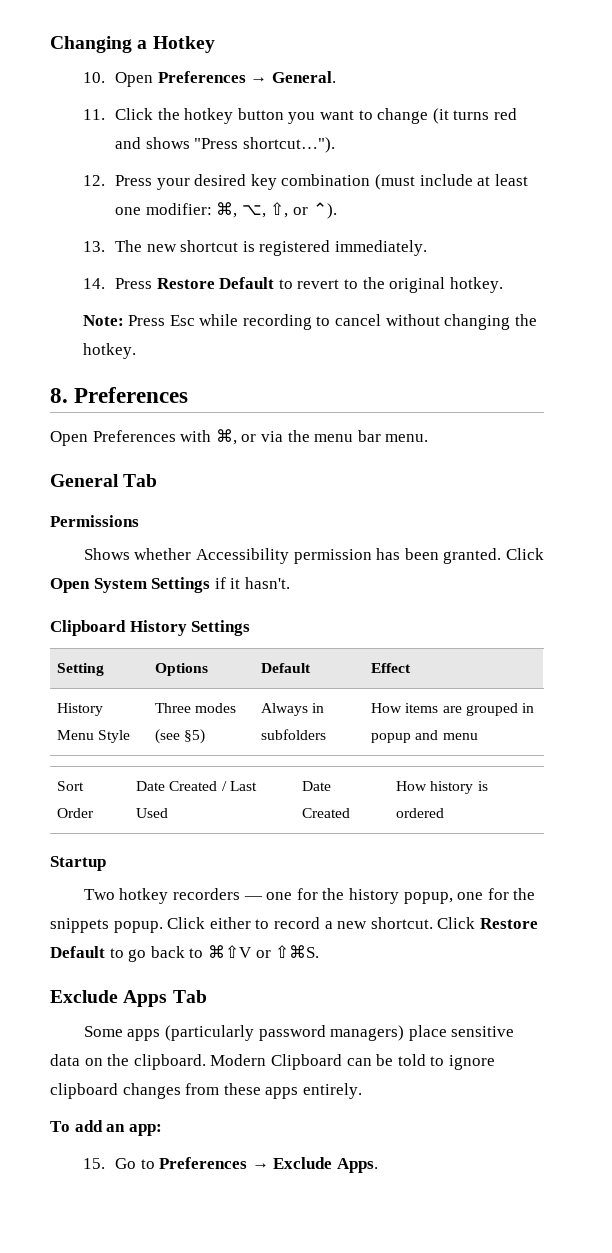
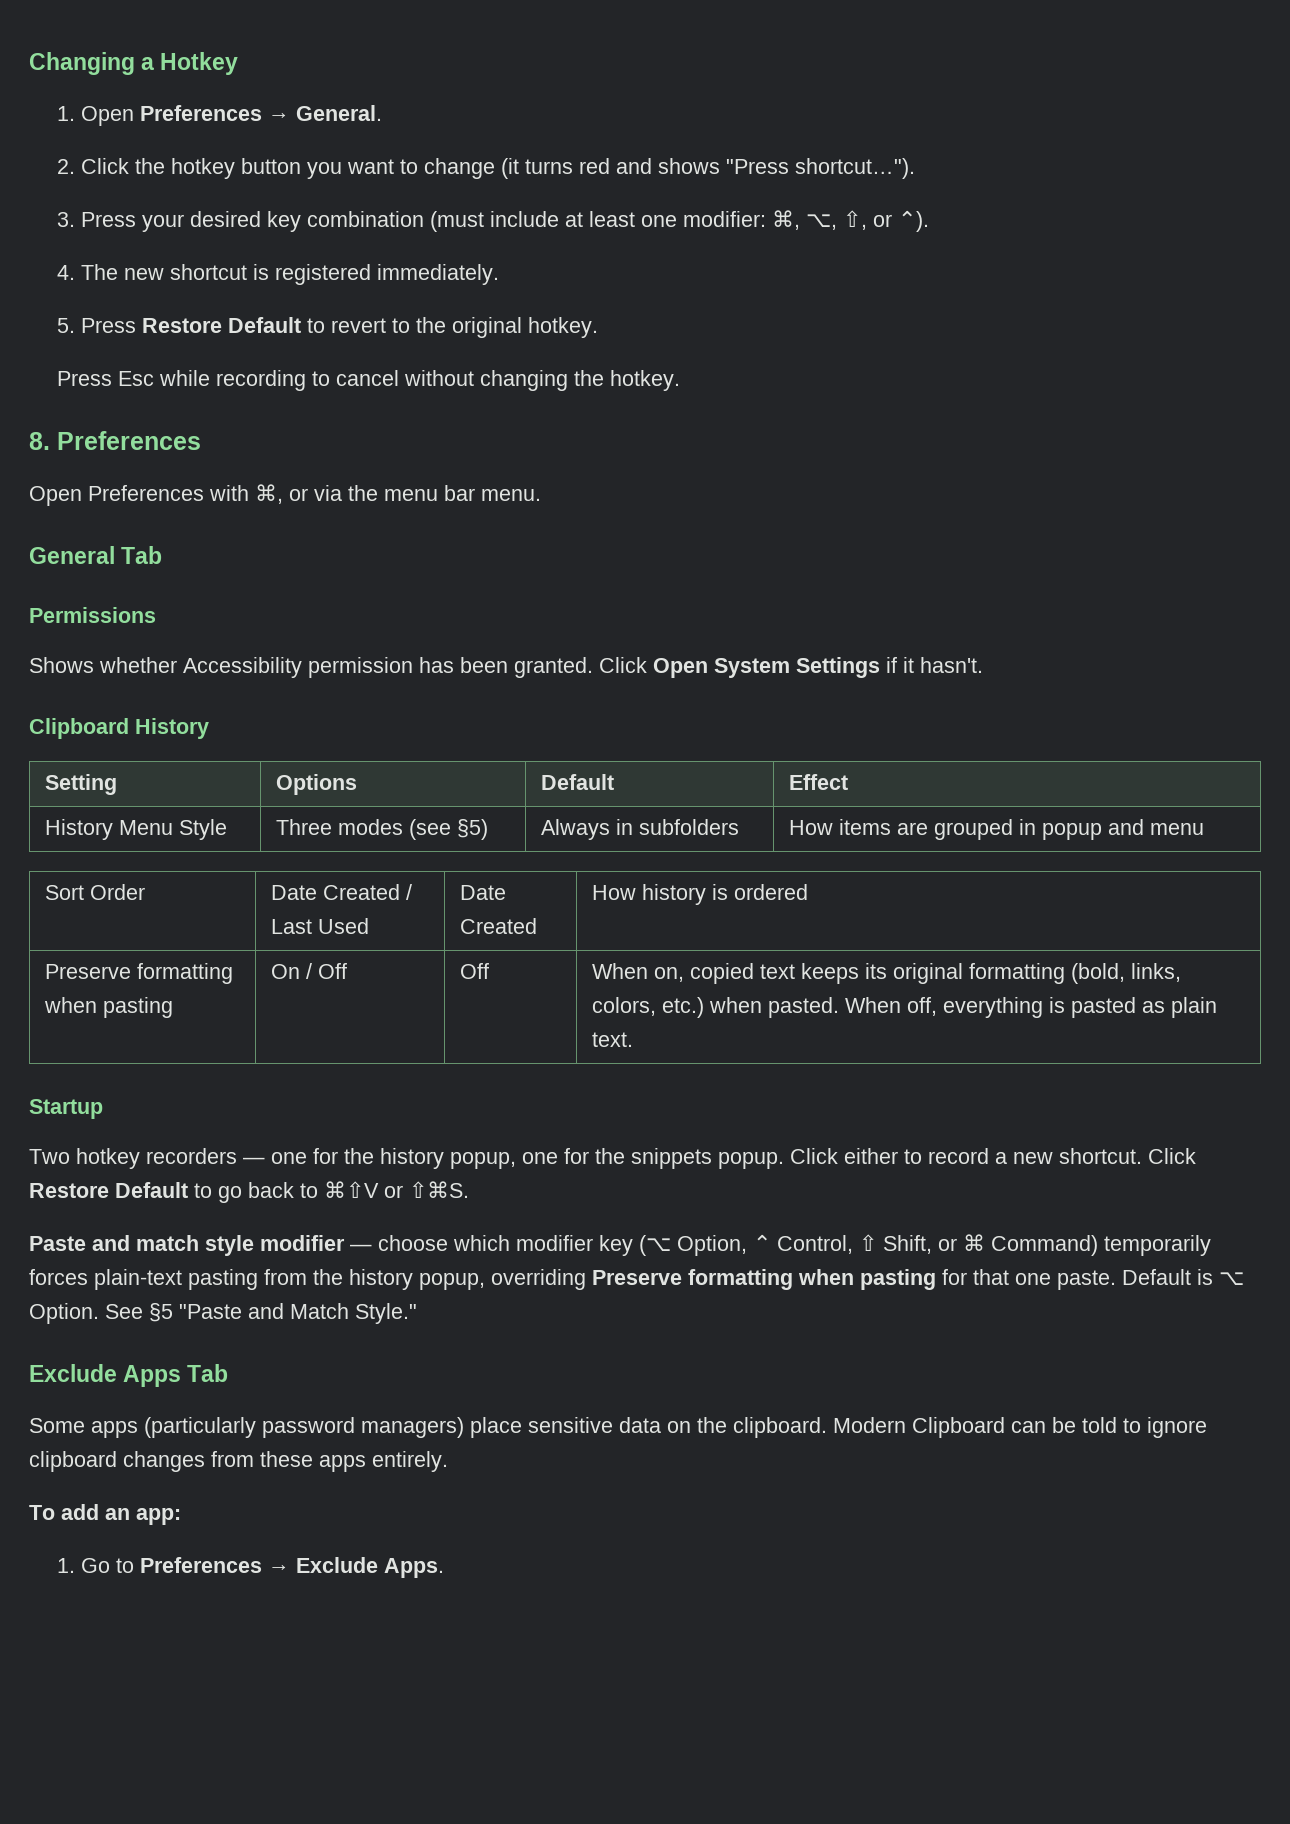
- 10. Open Preferences → General.
+ 1. Open Preferences → General.
- 11. Click the hotkey button you want to change (it turns red and shows "Press shortcut…").
+ 2. Click the hotkey button you want to change (it turns red and shows "Press shortcut…").
- 12. Press your desired key combination (must include at least one modifier: ⌘, ⌥, ⇧, or ⌃).
+ 3. Press your desired key combination (must include at least one modifier: ⌘, ⌥, ⇧, or ⌃).
- 13. The new shortcut is registered immediately.
+ 4. The new shortcut is registered immediately.
- 14. Press Restore Default to revert to the original hotkey.
+ 5. Press Restore Default to revert to the original hotkey.
- Note: Press Esc while recording to cancel without changing the hotkey.
+ Press Esc while recording to cancel without changing the hotkey.
- Clipboard History Settings
+ Clipboard History
+ Preserve formatting when pasting | On / Off | Off | When on, copied text keeps its original formatting (bold, links, colors, etc.) when pasted. When off, everything is pasted as plain text.
+ Paste and match style modifier — choose which modifier key (⌥ Option, ⌃ Control, ⇧ Shift, or ⌘ Command) temporarily forces plain-text pasting from the history popup, overriding Preserve formatting when pasting for that one paste. Default is ⌥ Option. See §5 "Paste and Match Style."
- 15. Go to Preferences → Exclude Apps.
+ 1. Go to Preferences → Exclude Apps.

